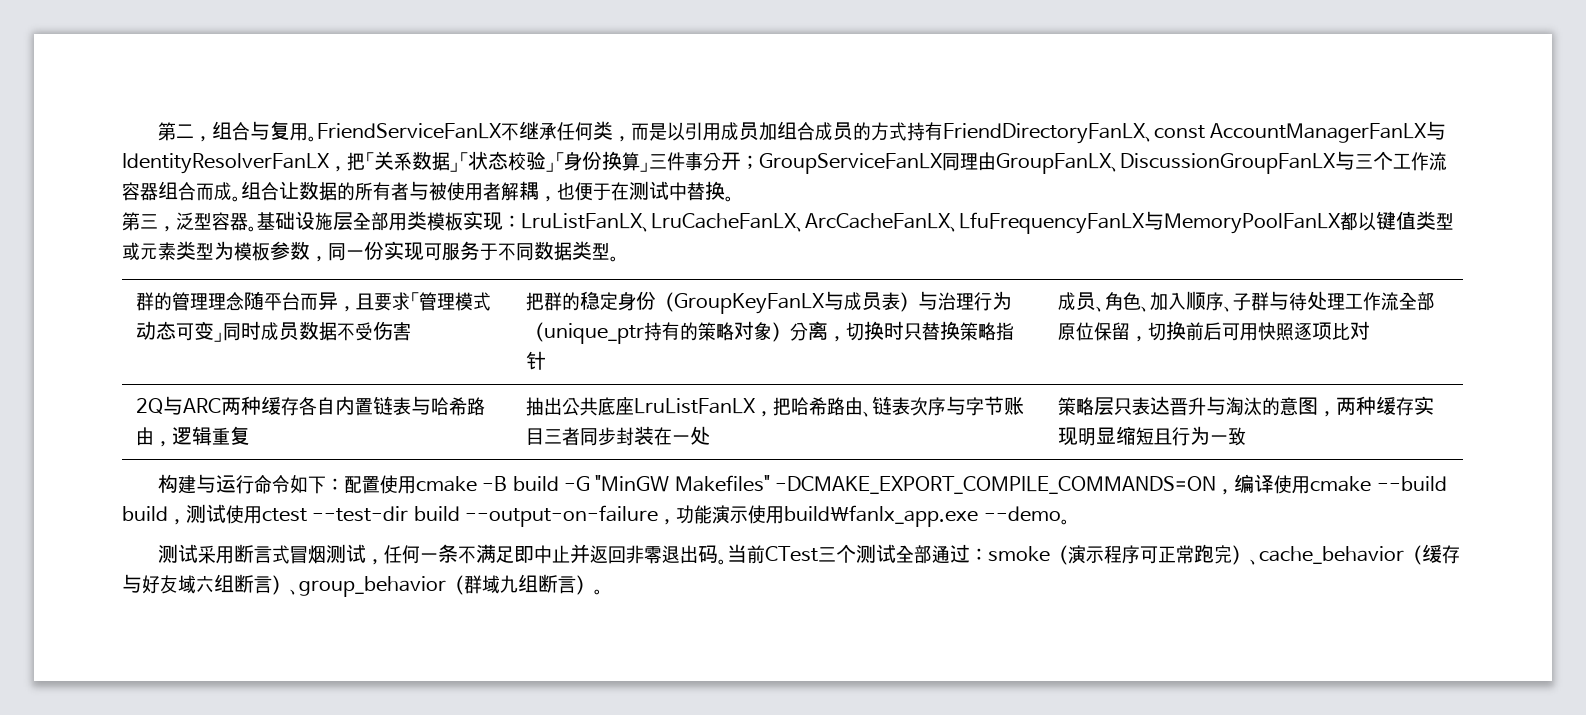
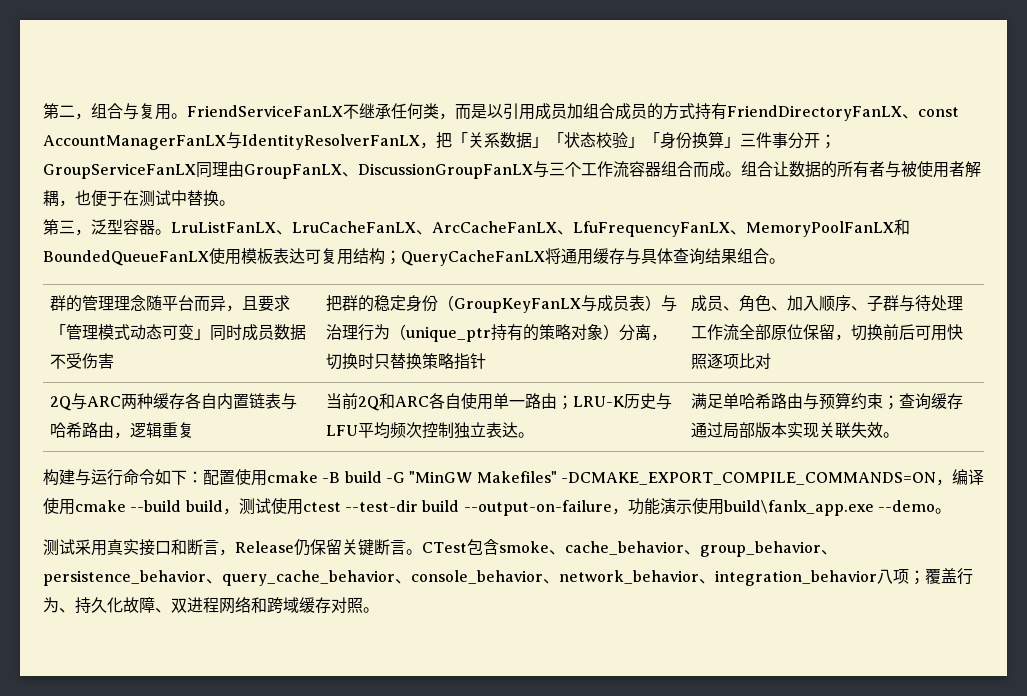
- 基础设施层全部用类模板实现：LruListFanLX、LruCacheFanLX、ArcCacheFanLX、LfuFrequencyFanLX与MemoryPoolFanLX都以键值类型或元素类型为模板参数，同一份实现可服务于不同数据类型。
+ LruListFanLX、LruCacheFanLX、ArcCacheFanLX、LfuFrequencyFanLX、MemoryPoolFanLX和BoundedQueueFanLX使用模板表达可复用结构；QueryCacheFanLX将通用缓存与具体查询结果组合。
- 抽出公共底座LruListFanLX，把哈希路由、链表次序与字节账目三者同步封装在一处 | 策略层只表达晋升与淘汰的意图，两种缓存实现明显缩短且行为一致
+ 当前2Q和ARC各自使用单一路由；LRU-K历史与LFU平均频次控制独立表达。 | 满足单哈希路由与预算约束；查询缓存通过局部版本实现关联失效。
- 测试采用断言式冒烟测试，任何一条不满足即中止并返回非零退出码。当前CTest三个测试全部通过：smoke（演示程序可正常跑完）、cache_behavior（缓存与好友域六组断言）、group_behavior（群域九组断言）。
+ 测试采用真实接口和断言，Release仍保留关键断言。CTest包含smoke、cache_behavior、group_behavior、persistence_behavior、query_cache_behavior、console_behavior、network_behavior、integration_behavior八项；覆盖行为、持久化故障、双进程网络和跨域缓存对照。

